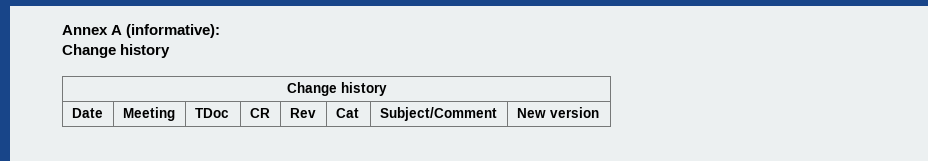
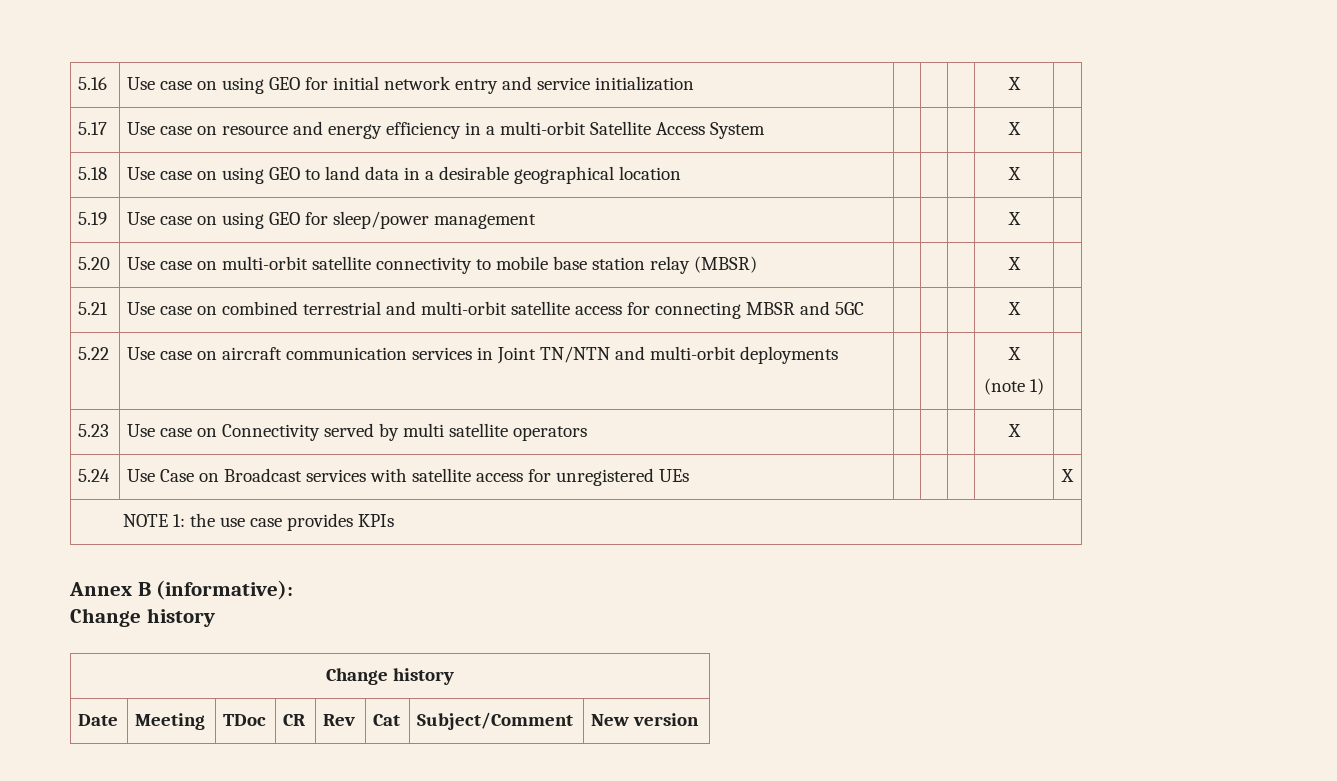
- Annex A (informative):
+ 5.16 | Use case on using GEO for initial network entry and service initialization | | | | X |
+ 5.17 | Use case on resource and energy efficiency in a multi-orbit Satellite Access System | | | | X |
+ 5.18 | Use case on using GEO to land data in a desirable geographical location | | | | X |
+ 5.19 | Use case on using GEO for sleep/power management | | | | X |
+ 5.20 | Use case on multi-orbit satellite connectivity to mobile base station relay (MBSR) | | | | X |
+ 5.21 | Use case on combined terrestrial and multi-orbit satellite access for connecting MBSR and 5GC | | | | X |
+ 5.22 | Use case on aircraft communication services in Joint TN/NTN and multi-orbit deployments | | | | X
+ (note 1) |
+ 5.23 | Use case on Connectivity served by multi satellite operators | | | | X |
+ 5.24 | Use Case on Broadcast services with satellite access for unregistered UEs | | | | | X
+ NOTE 1: the use case provides KPIs
+ Annex B (informative):

